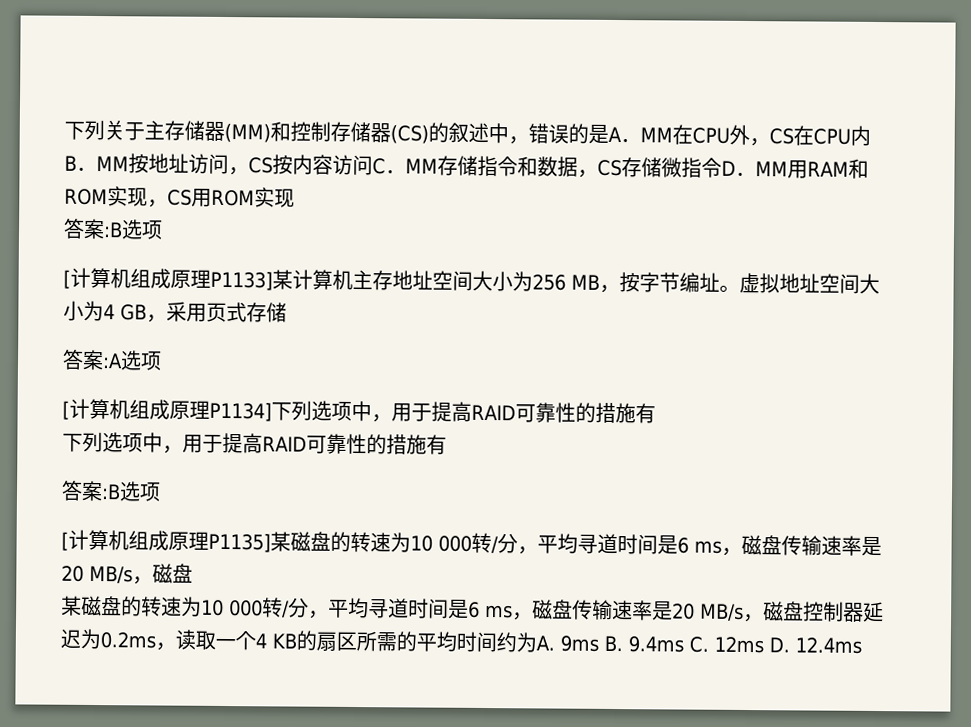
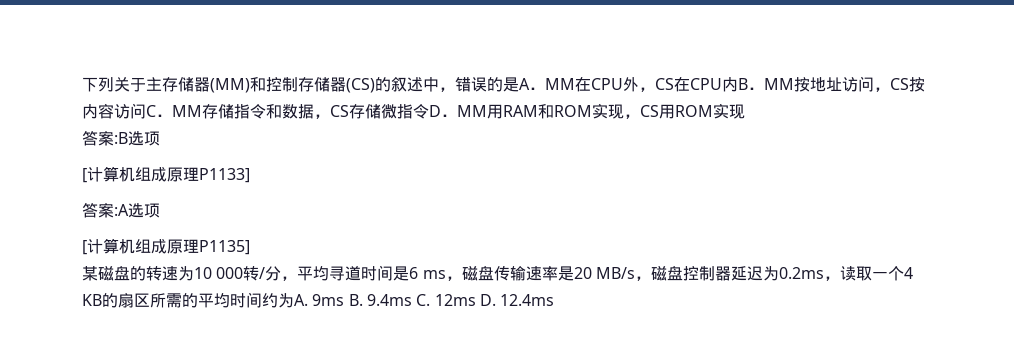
- [计算机组成原理P1133]某计算机主存地址空间大小为256 MB，按字节编址。虚拟地址空间大小为4 GB，采用页式存储
+ [计算机组成原理P1133]
  答案:A选项
- [计算机组成原理P1134]下列选项中，用于提高RAID可靠性的措施有
- 下列选项中，用于提高RAID可靠性的措施有
- 答案:B选项
- [计算机组成原理P1135]某磁盘的转速为10 000转/分，平均寻道时间是6 ms，磁盘传输速率是20 MB/s，磁盘
+ [计算机组成原理P1135]

